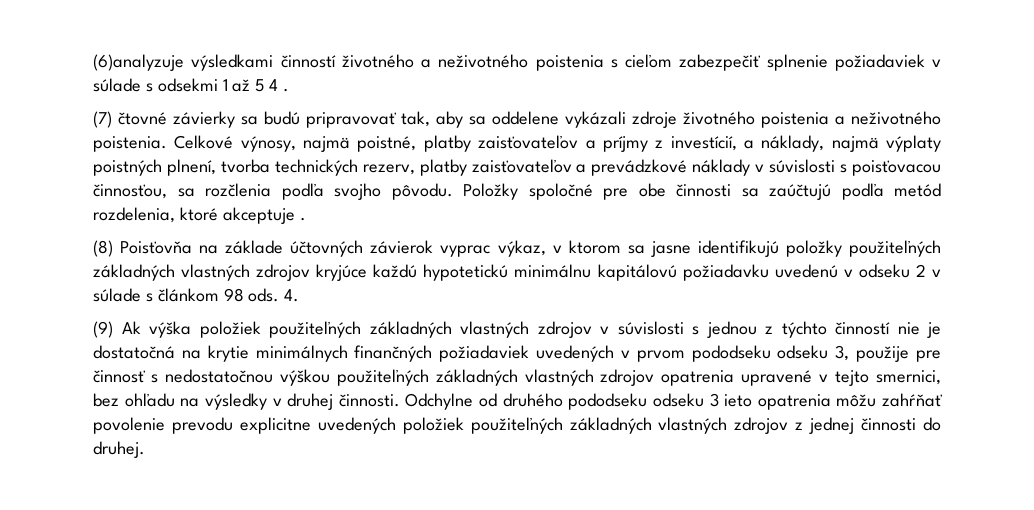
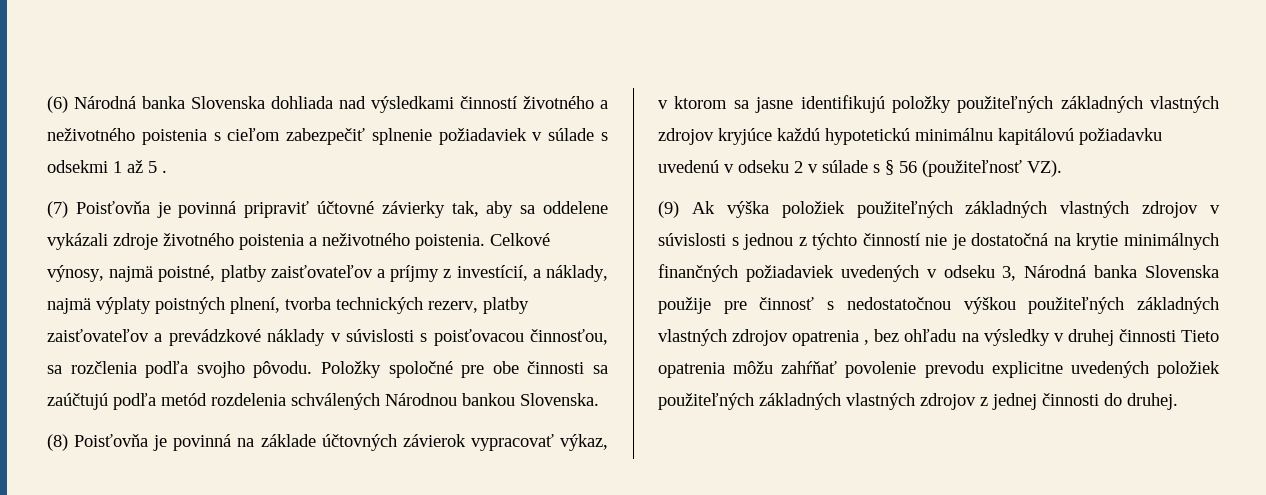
- (6)analyzuje výsledkami činností životného a neživotného poistenia s cieľom zabezpečiť splnenie požiadaviek v súlade s odsekmi 1 až 5 4 .
+ (6) Národná banka Slovenska dohliada nad výsledkami činností životného a neživotného poistenia s cieľom zabezpečiť splnenie požiadaviek v súlade s odsekmi 1 až 5 .
- (7) čtovné závierky sa budú pripravovať tak, aby sa oddelene vykázali zdroje životného poistenia a neživotného poistenia.
+ (7) Poisťovňa je povinná pripraviť účtovné závierky tak, aby sa oddelene vykázali zdroje životného poistenia a neživotného poistenia.
- Položky spoločné pre obe činnosti sa zaúčtujú podľa metód rozdelenia, ktoré akceptuje .
+ Položky spoločné pre obe činnosti sa zaúčtujú podľa metód rozdelenia schválených Národnou bankou Slovenska.
- (8) Poisťovňa na základe účtovných závierok vyprac výkaz, v ktorom sa jasne identifikujú položky použiteľných základných vlastných zdrojov kryjúce každú hypotetickú minimálnu kapitálovú požiadavku uvedenú v odseku 2 v súlade s článkom 98 ods. 4.
+ (8) Poisťovňa je povinná na základe účtovných závierok vypracovať výkaz, v ktorom sa jasne identifikujú položky použiteľných základných vlastných zdrojov kryjúce každú hypotetickú minimálnu kapitálovú požiadavku uvedenú v odseku 2 v súlade s § 56 (použiteľnosť VZ).
- (9) Ak výška položiek použiteľných základných vlastných zdrojov v súvislosti s jednou z týchto činností nie je dostatočná na krytie minimálnych finančných požiadaviek uvedených v prvom pododseku odseku 3, použije pre činnosť s nedostatočnou výškou použiteľných základných vlastných zdrojov opatrenia upravené v tejto smernici, bez ohľadu na výsledky v druhej činnosti. Odchylne od druhého pododseku odseku 3 ieto opatrenia môžu zahŕňať povolenie prevodu explicitne uvedených položiek použiteľných základných vlastných zdrojov z jednej činnosti do druhej.
+ (9) Ak výška položiek použiteľných základných vlastných zdrojov v súvislosti s jednou z týchto činností nie je dostatočná na krytie minimálnych finančných požiadaviek uvedených v odseku 3, Národná banka Slovenska použije pre činnosť s nedostatočnou výškou použiteľných základných vlastných zdrojov opatrenia , bez ohľadu na výsledky v druhej činnosti Tieto opatrenia môžu zahŕňať povolenie prevodu explicitne uvedených položiek použiteľných základných vlastných zdrojov z jednej činnosti do druhej.

